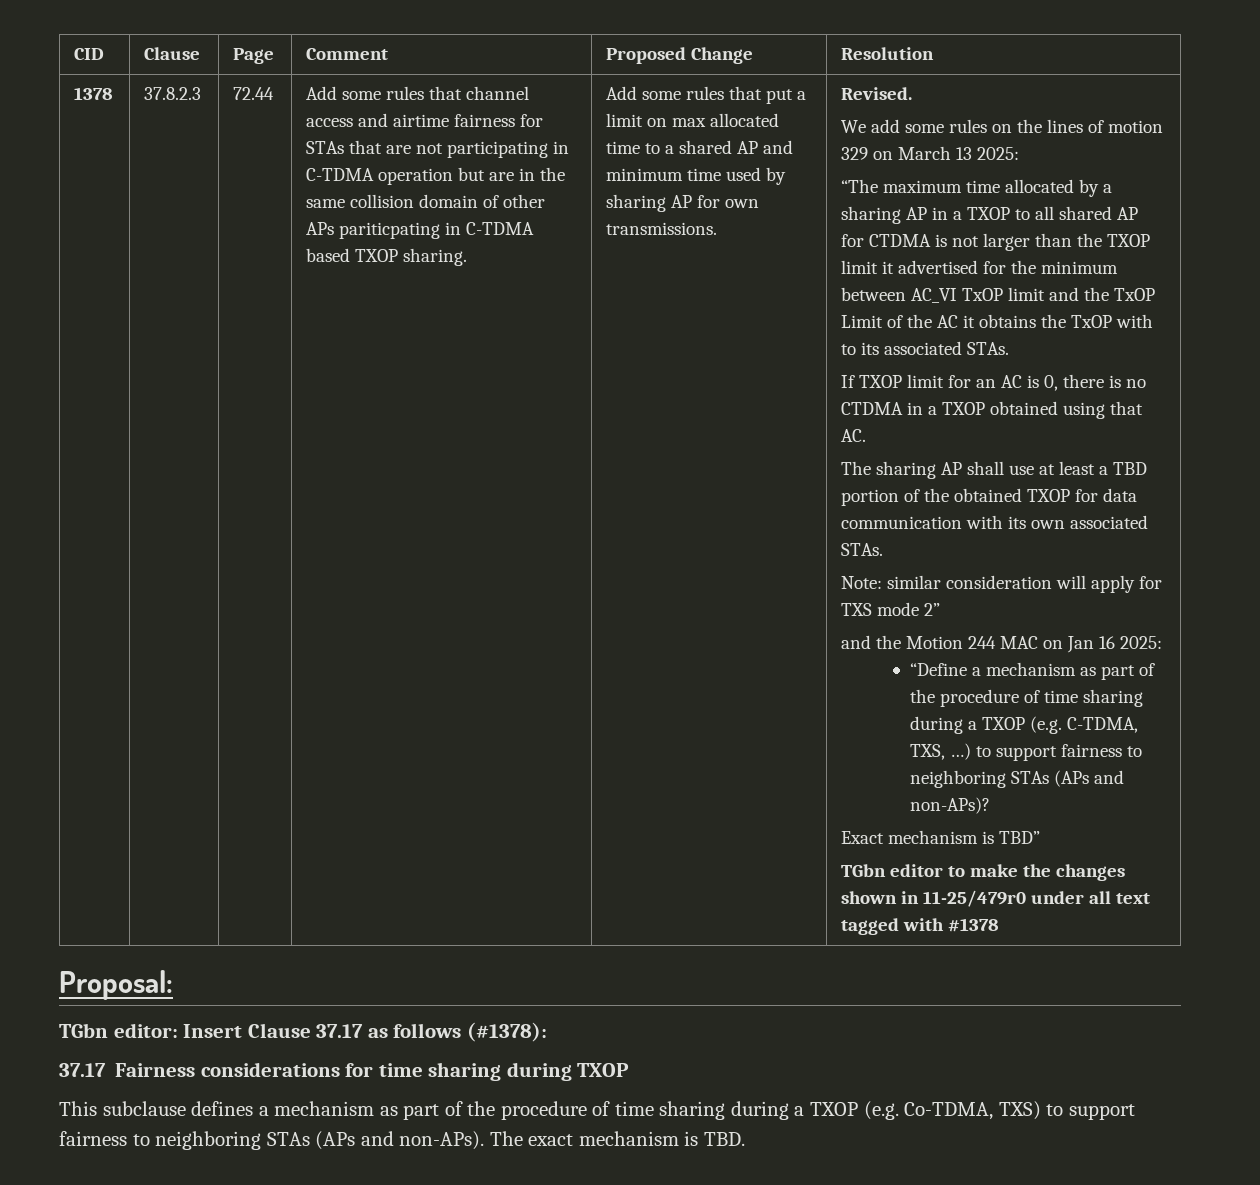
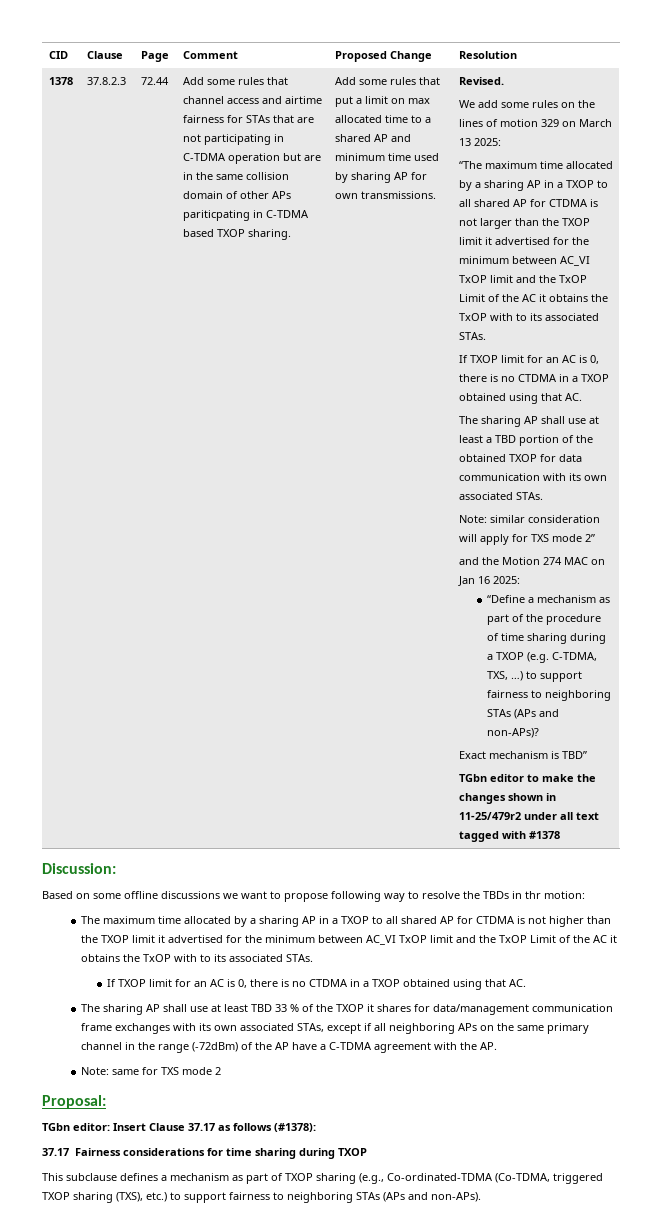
- and the Motion 244 MAC on Jan 16 2025:
+ and the Motion 274 MAC on Jan 16 2025:
- TGbn editor to make the changes shown in 11-25/479r0 under all text tagged with #1378
+ TGbn editor to make the changes shown in 11-25/479r2 under all text tagged with #1378
+ Discussion:
+ Based on some offline discussions we want to propose following way to resolve the TBDs in thr motion:
+ The maximum time allocated by a sharing AP in a TXOP to all shared AP for CTDMA is not higher than the TXOP limit it advertised for the minimum between AC_VI TxOP limit and the TxOP Limit of the AC it obtains the TxOP with to its associated STAs.
+ If TXOP limit for an AC is 0, there is no CTDMA in a TXOP obtained using that AC.
+ The sharing AP shall use at least TBD 33 % of the TXOP it shares for data/management communication frame exchanges with its own associated STAs, except if all neighboring APs on the same primary channel in the range (-72dBm) of the AP have a C-TDMA agreement with the AP.
+ Note: same for TXS mode 2
- This subclause defines a mechanism as part of the procedure of time sharing during a TXOP (e.g. Co-TDMA, TXS) to support fairness to neighboring STAs (APs and non-APs). The exact mechanism is TBD.
+ This subclause defines a mechanism as part of TXOP sharing (e.g., Co-ordinated-TDMA (Co-TDMA, triggered TXOP sharing (TXS), etc.) to support fairness to neighboring STAs (APs and non-APs).

